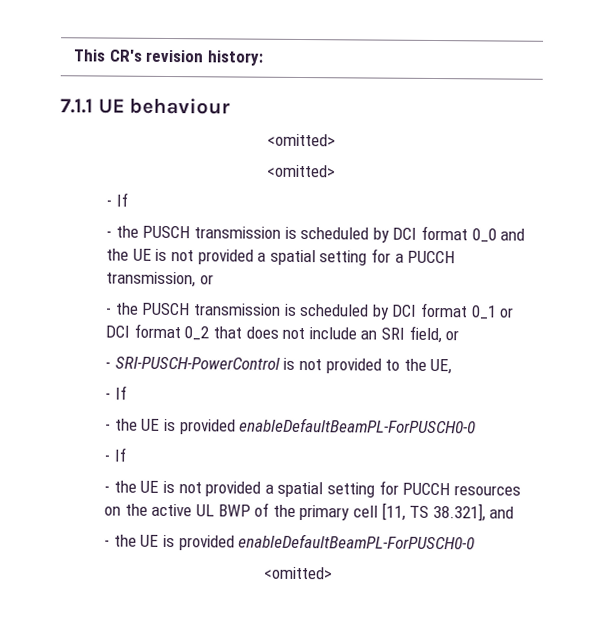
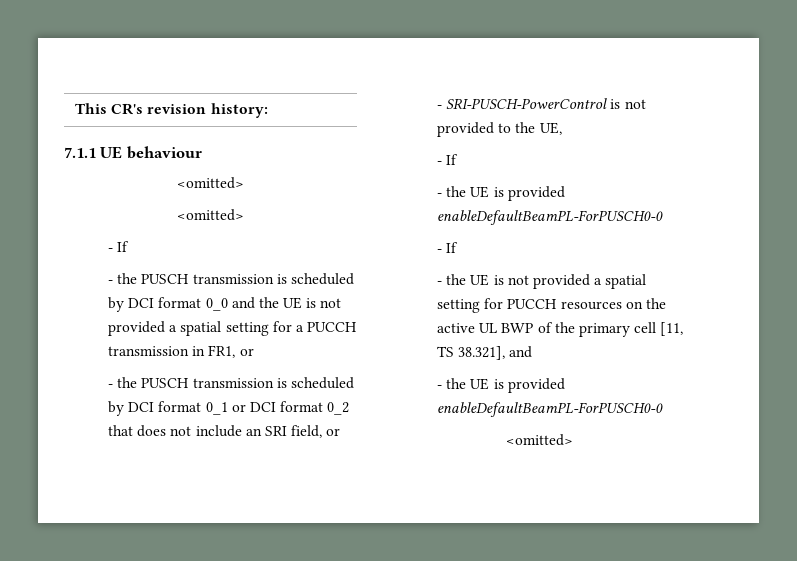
- - the PUSCH transmission is scheduled by DCI format 0_0 and the UE is not provided a spatial setting for a PUCCH transmission, or
+ - the PUSCH transmission is scheduled by DCI format 0_0 and the UE is not provided a spatial setting for a PUCCH transmission in FR1, or

